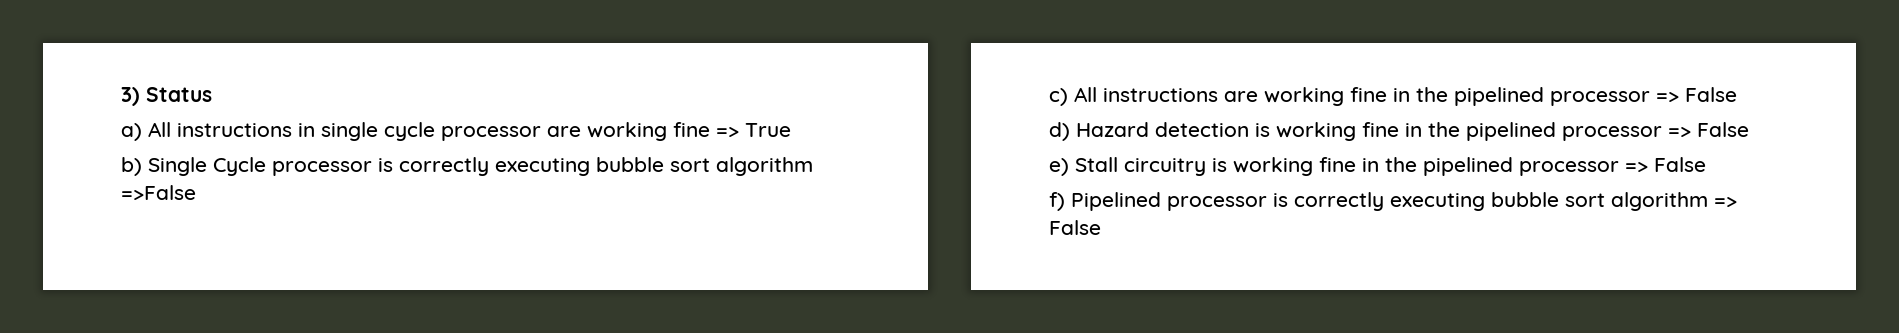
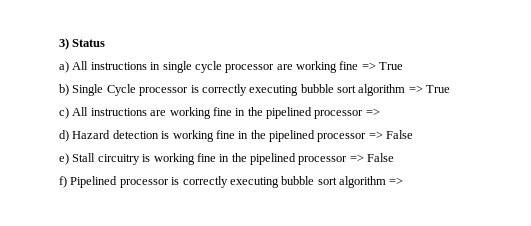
- b) Single Cycle processor is correctly executing bubble sort algorithm =>False
+ b) Single Cycle processor is correctly executing bubble sort algorithm => True
- c) All instructions are working fine in the pipelined processor => False
+ c) All instructions are working fine in the pipelined processor =>
- f) Pipelined processor is correctly executing bubble sort algorithm => False
+ f) Pipelined processor is correctly executing bubble sort algorithm =>

